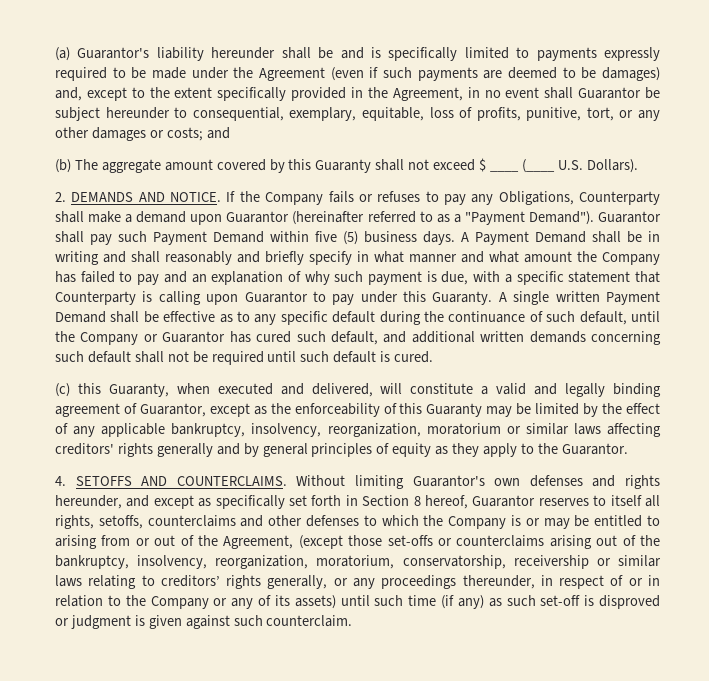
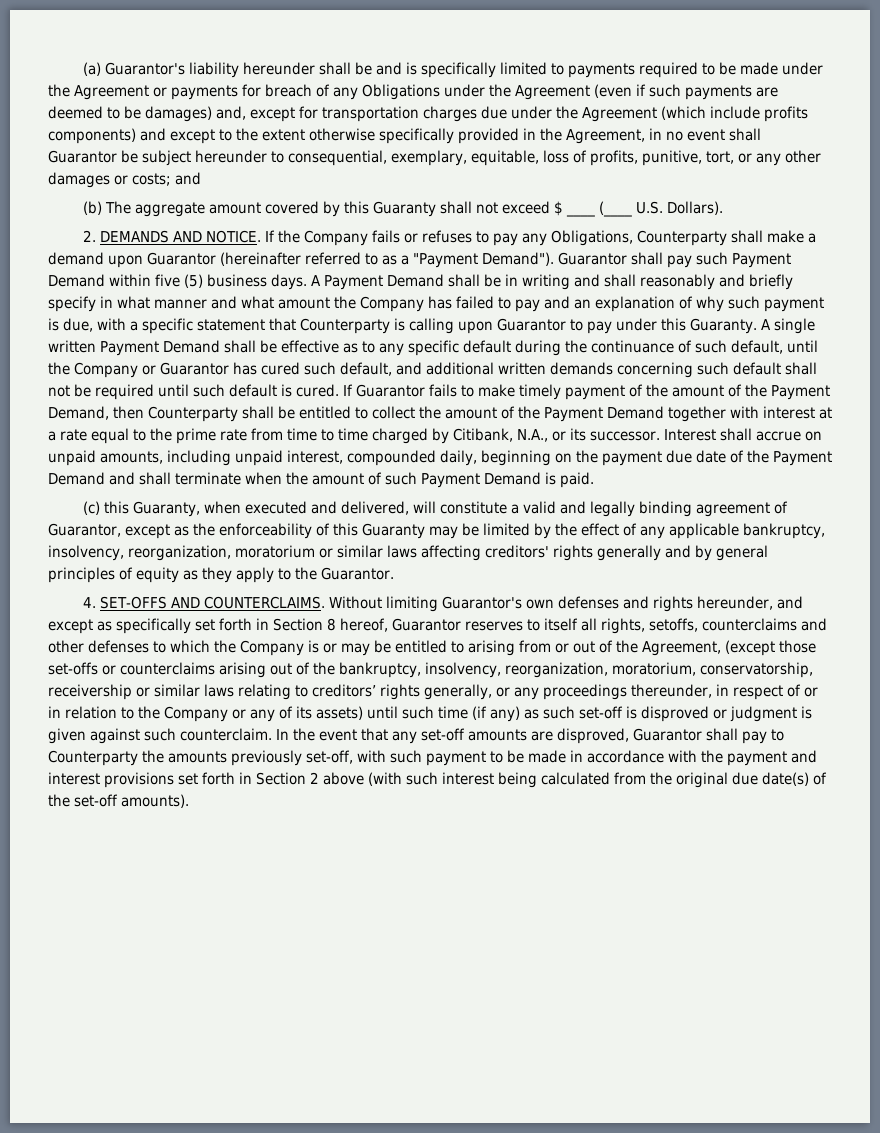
- (a) Guarantor's liability hereunder shall be and is specifically limited to payments expressly required to be made under the Agreement (even if such payments are deemed to be damages) and, except to the extent specifically provided in the Agreement, in no event shall Guarantor be subject hereunder to consequential, exemplary, equitable, loss of profits, punitive, tort, or any other damages or costs;
+ (a) Guarantor's liability hereunder shall be and is specifically limited to payments required to be made under the Agreement or payments for breach of any Obligations under the Agreement (even if such payments are deemed to be damages) and, except for transportation charges due under the Agreement (which include profits components) and except to the extent otherwise specifically provided in the Agreement, in no event shall Guarantor be subject hereunder to consequential, exemplary, equitable, loss of profits, punitive, tort, or any other damages or costs;
+ If Guarantor fails to make timely payment of the amount of the Payment Demand, then Counterparty shall be entitled to collect the amount of the Payment Demand together with interest at a rate equal to the prime rate from time to time charged by Citibank, N.A., or its successor. Interest shall accrue on unpaid amounts, including unpaid interest, compounded daily, beginning on the payment due date of the Payment Demand and shall terminate when the amount of such Payment Demand is paid.
- 4. SETOFFS AND COUNTERCLAIMS.
+ 4. SET-OFFS AND COUNTERCLAIMS.
+ In the event that any set-off amounts are disproved, Guarantor shall pay to Counterparty the amounts previously set-off, with such payment to be made in accordance with the payment and interest provisions set forth in Section 2 above (with such interest being calculated from the original due date(s) of the set-off amounts).

